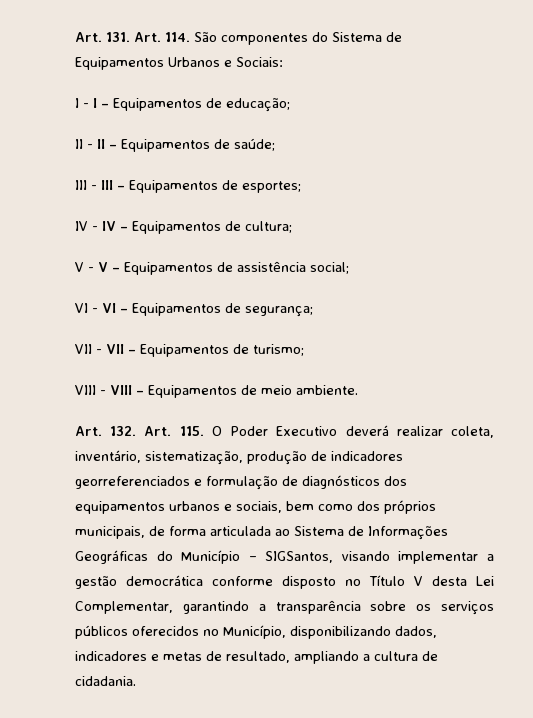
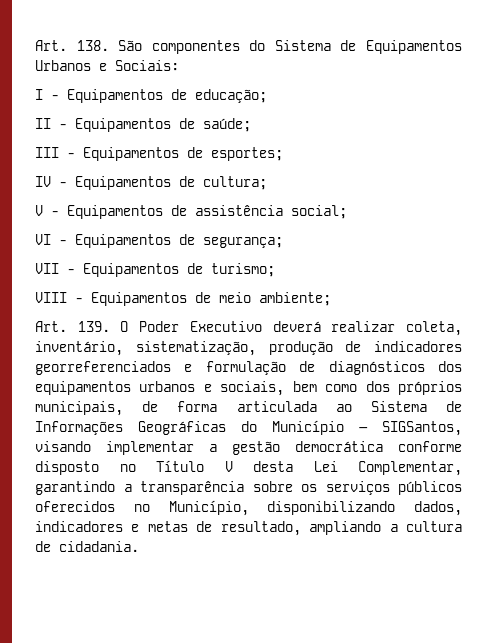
- Art. 131. Art. 114. São componentes do Sistema de Equipamentos Urbanos e Sociais:
+ Art. 138. São componentes do Sistema de Equipamentos Urbanos e Sociais:
- I - I – Equipamentos de educação;
+ I - Equipamentos de educação;
- II - II – Equipamentos de saúde;
+ II - Equipamentos de saúde;
- III - III – Equipamentos de esportes;
+ III - Equipamentos de esportes;
- IV - IV – Equipamentos de cultura;
+ IV - Equipamentos de cultura;
- V - V – Equipamentos de assistência social;
+ V - Equipamentos de assistência social;
- VI - VI – Equipamentos de segurança;
+ VI - Equipamentos de segurança;
- VII - VII – Equipamentos de turismo;
+ VII - Equipamentos de turismo;
- VIII - VIII – Equipamentos de meio ambiente.
- Art. 132. Art. 115. O Poder Executivo deverá realizar coleta, inventário, sistematização, produção de indicadores georreferenciados e formulação de diagnósticos dos equipamentos urbanos e sociais, bem como dos próprios municipais, de forma articulada ao Sistema de Informações Geográficas do Município – SIGSantos, visando implementar a gestão democrática conforme disposto no Título V desta Lei Complementar, garantindo a transparência sobre os serviços públicos oferecidos no Município, disponibilizando dados, indicadores e metas de resultado, ampliando a cultura de cidadania.
+ VIII - Equipamentos de meio ambiente;
+ Art. 139. O Poder Executivo deverá realizar coleta, inventário, sistematização, produção de indicadores georreferenciados e formulação de diagnósticos dos equipamentos urbanos e sociais, bem como dos próprios municipais, de forma articulada ao Sistema de Informações Geográficas do Município – SIGSantos, visando implementar a gestão democrática conforme disposto no Título V desta Lei Complementar, garantindo a transparência sobre os serviços públicos oferecidos no Município, disponibilizando dados, indicadores e metas de resultado, ampliando a cultura de cidadania.

